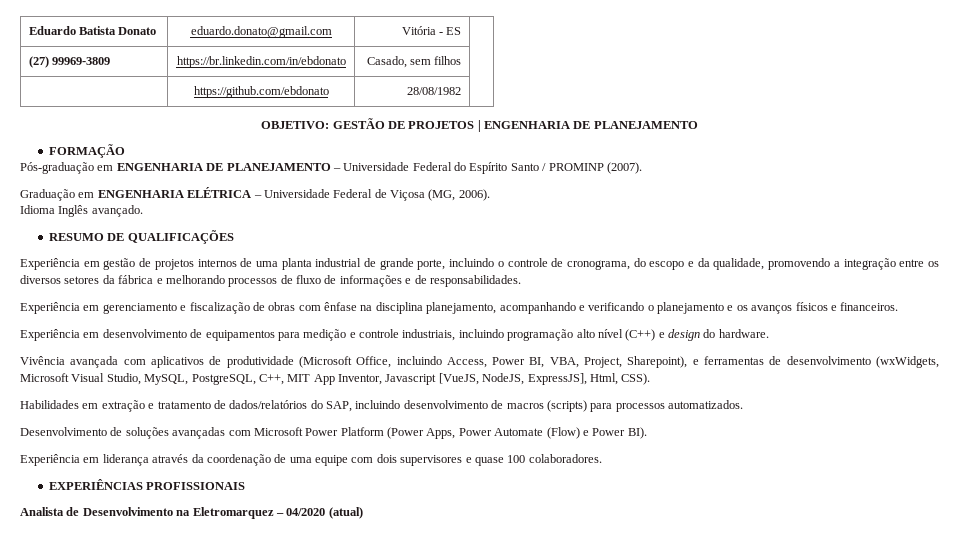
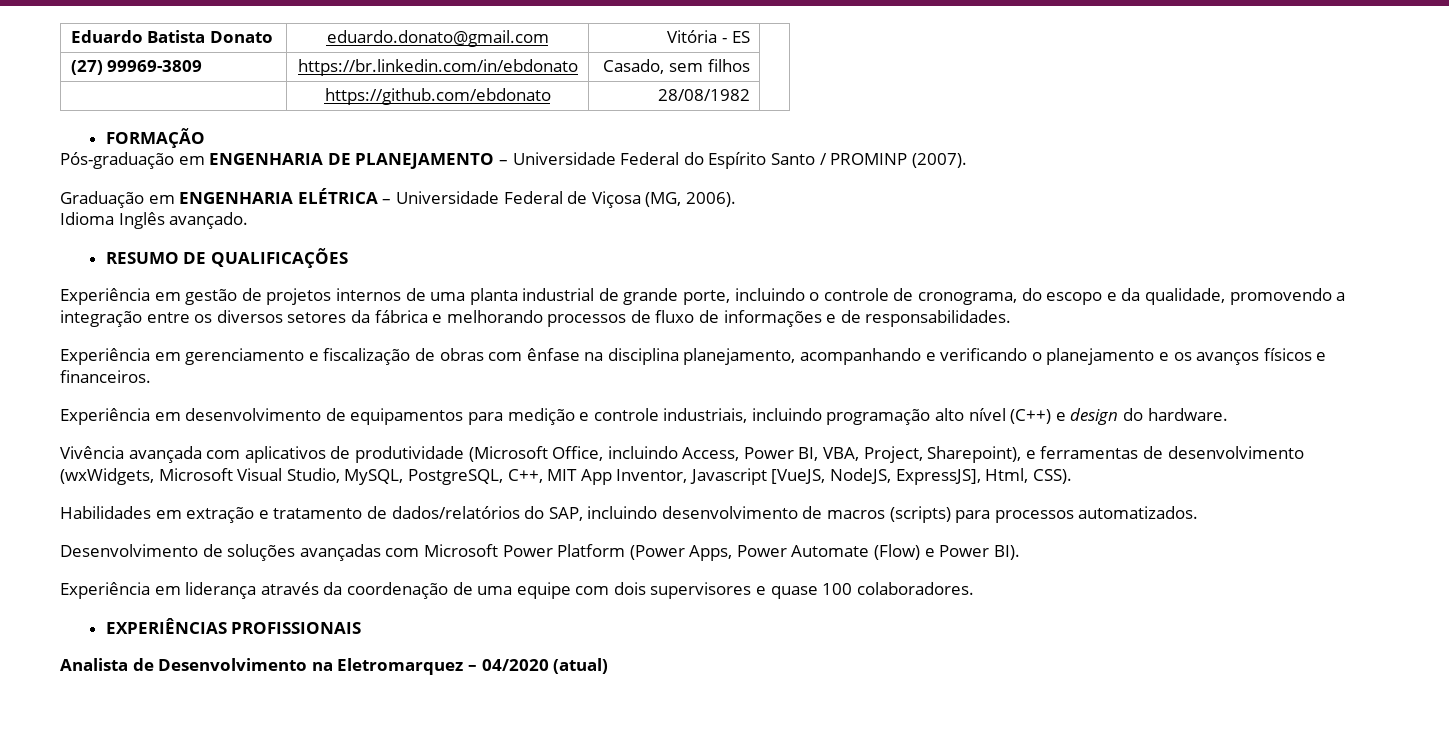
- OBJETIVO: GESTÃO DE PROJETOS | ENGENHARIA DE PLANEJAMENTO

